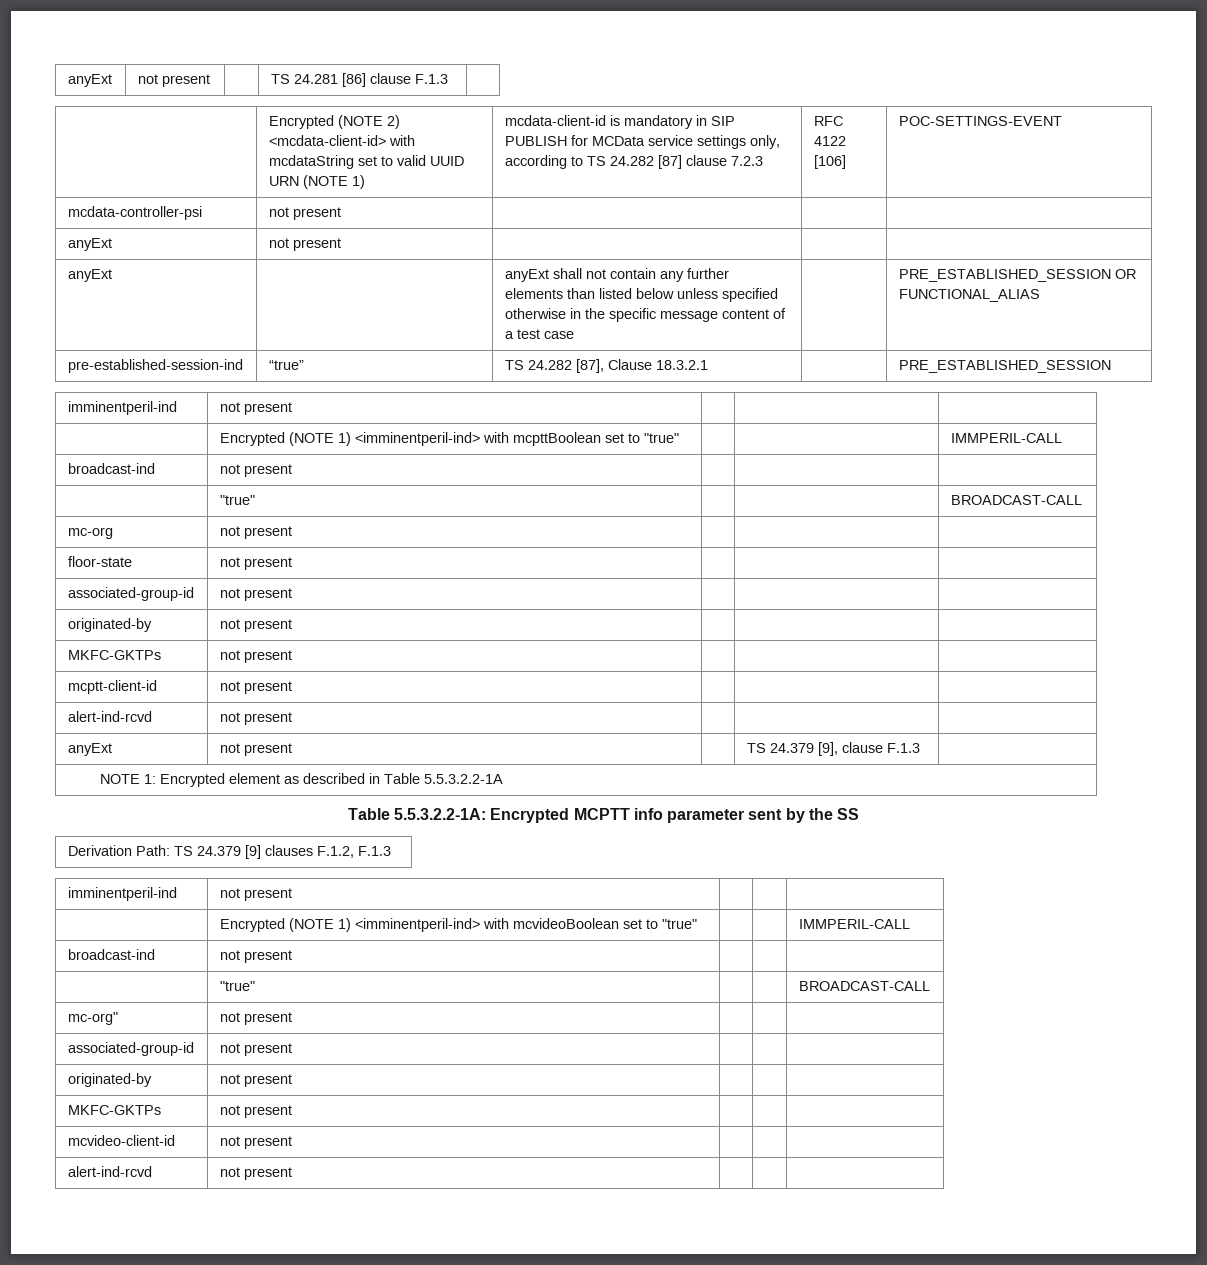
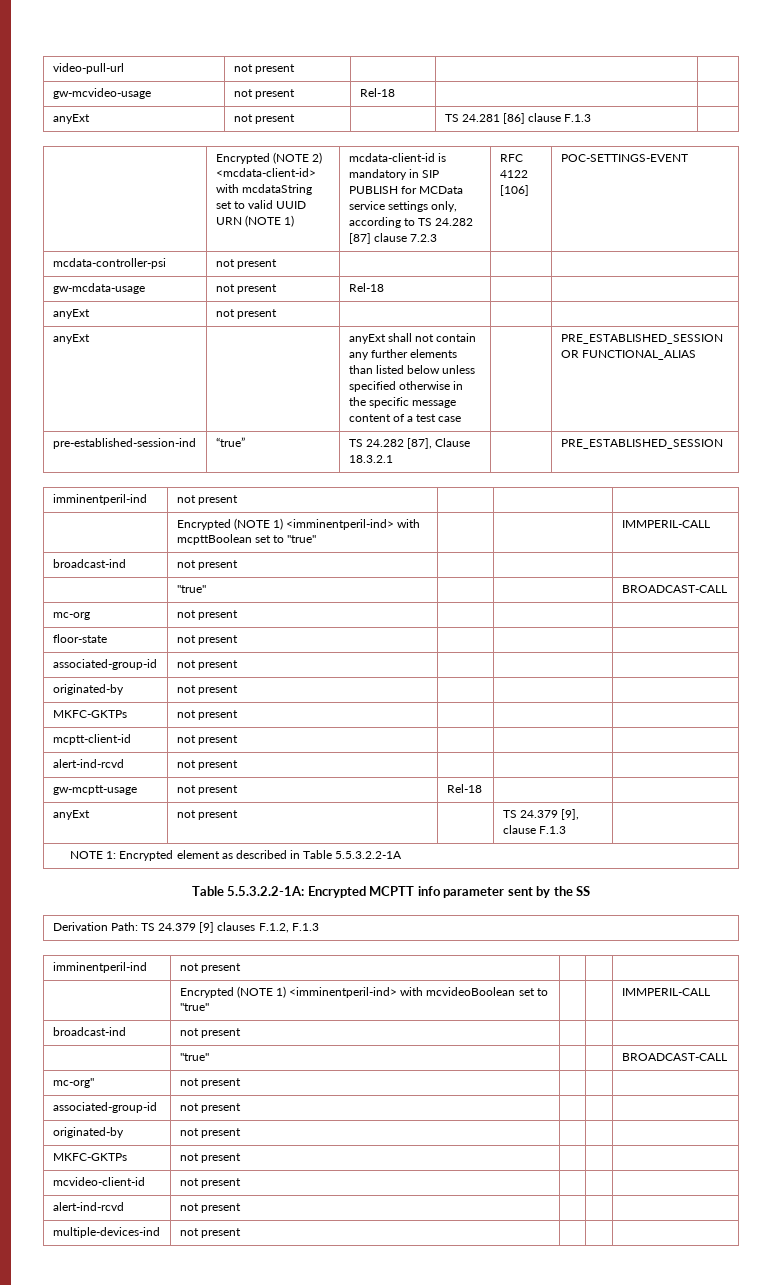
+ video-pull-url | not present | | |
+ gw-mcvideo-usage | not present | Rel-18 | |
+ gw-mcdata-usage | not present | Rel-18 | |
+ gw-mcptt-usage | not present | Rel-18 | |
+ multiple-devices-ind | not present | | |

